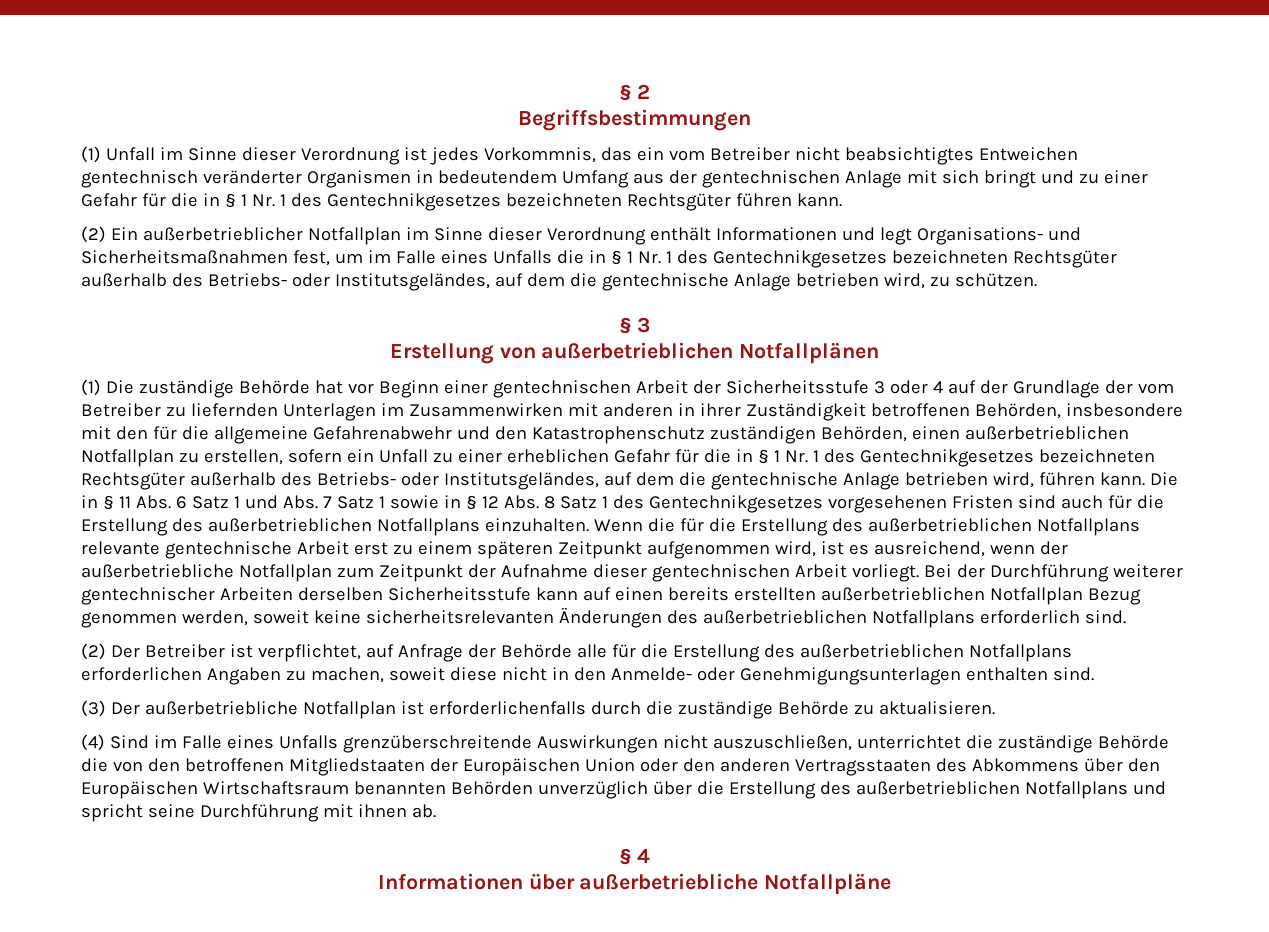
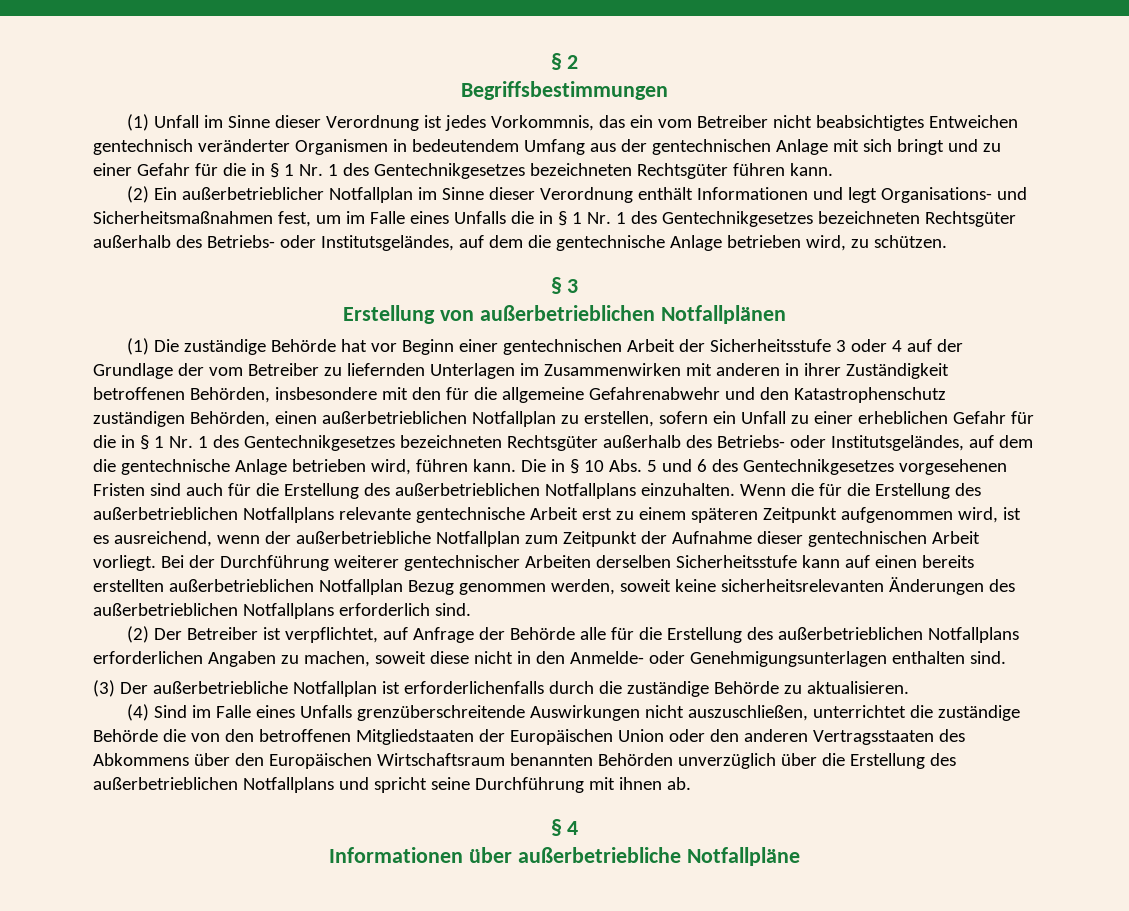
- Die in § 11 Abs. 6 Satz 1 und Abs. 7 Satz 1 sowie in § 12 Abs. 8 Satz 1 des Gentechnikgesetzes vorgesehenen Fristen sind auch für die Erstellung des außerbetrieblichen Notfallplans einzuhalten.
+ Die in § 10 Abs. 5 und 6 des Gentechnikgesetzes vorgesehenen Fristen sind auch für die Erstellung des außerbetrieblichen Notfallplans einzuhalten.

